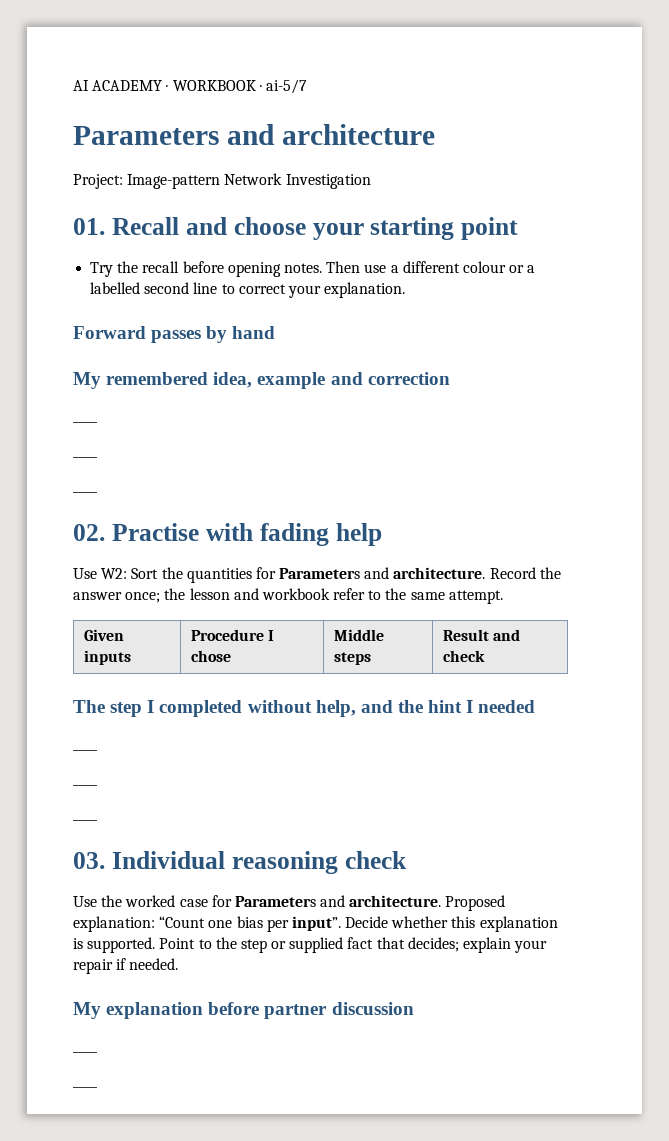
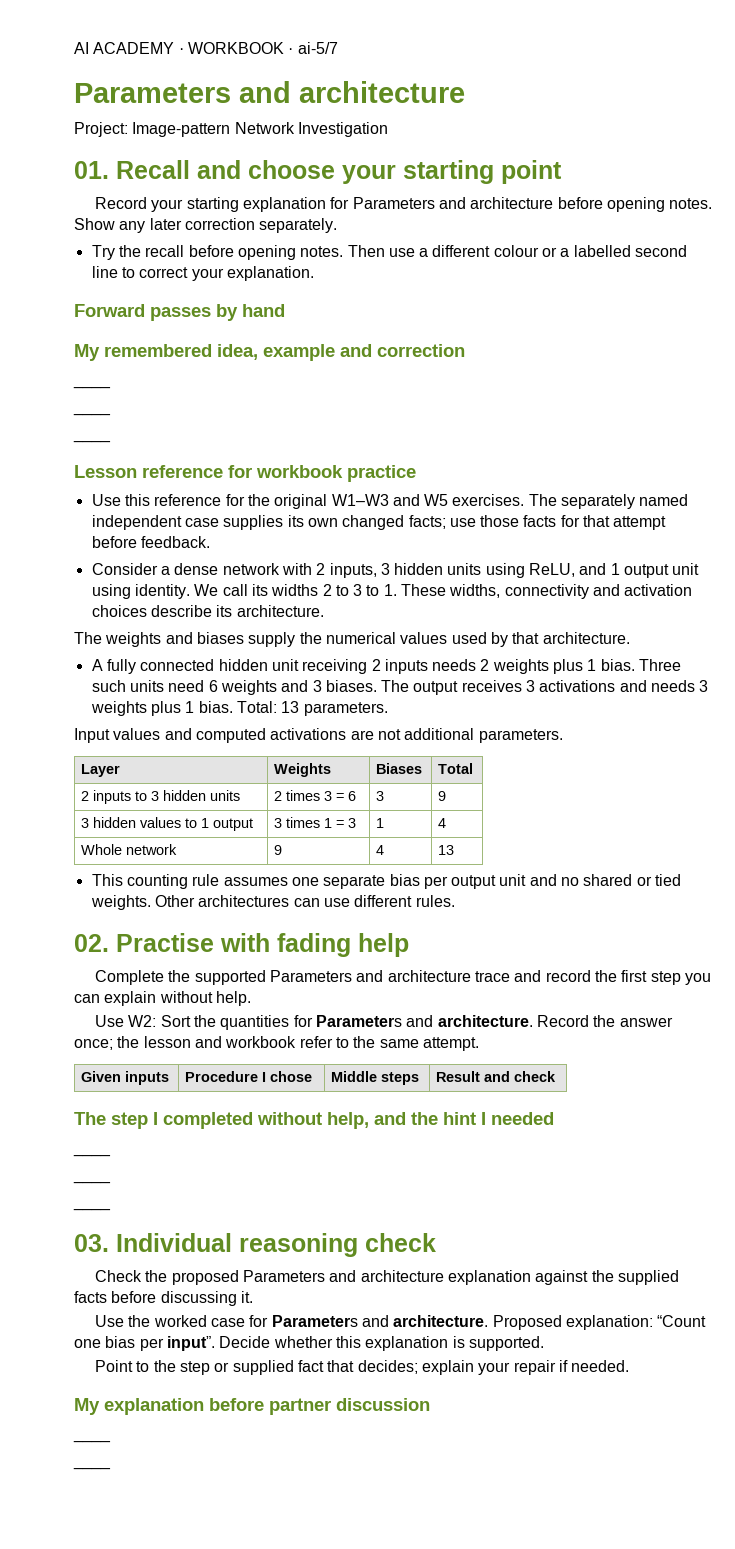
+ Record your starting explanation for Parameters and architecture before opening notes. Show any later correction separately.
+ Lesson reference for workbook practice
+ Use this reference for the original W1–W3 and W5 exercises. The separately named independent case supplies its own changed facts; use those facts for that attempt before feedback.
+ Consider a dense network with 2 inputs, 3 hidden units using ReLU, and 1 output unit using identity. We call its widths 2 to 3 to 1. These widths, connectivity and activation choices describe its architecture.
+ The weights and biases supply the numerical values used by that architecture.
+ A fully connected hidden unit receiving 2 inputs needs 2 weights plus 1 bias. Three such units need 6 weights and 3 biases. The output receives 3 activations and needs 3 weights plus 1 bias. Total: 13 parameters.
+ Input values and computed activations are not additional parameters.
+ Layer | Weights | Biases | Total
+ 2 inputs to 3 hidden units | 2 times 3 = 6 | 3 | 9
+ 3 hidden values to 1 output | 3 times 1 = 3 | 1 | 4
+ Whole network | 9 | 4 | 13
+ This counting rule assumes one separate bias per output unit and no shared or tied weights. Other architectures can use different rules.
+ Complete the supported Parameters and architecture trace and record the first step you can explain without help.
+ Check the proposed Parameters and architecture explanation against the supplied facts before discussing it.
- Decide whether this explanation is supported. Point to the step or supplied fact that decides; explain your repair if needed.
+ Decide whether this explanation is supported.
+ Point to the step or supplied fact that decides; explain your repair if needed.

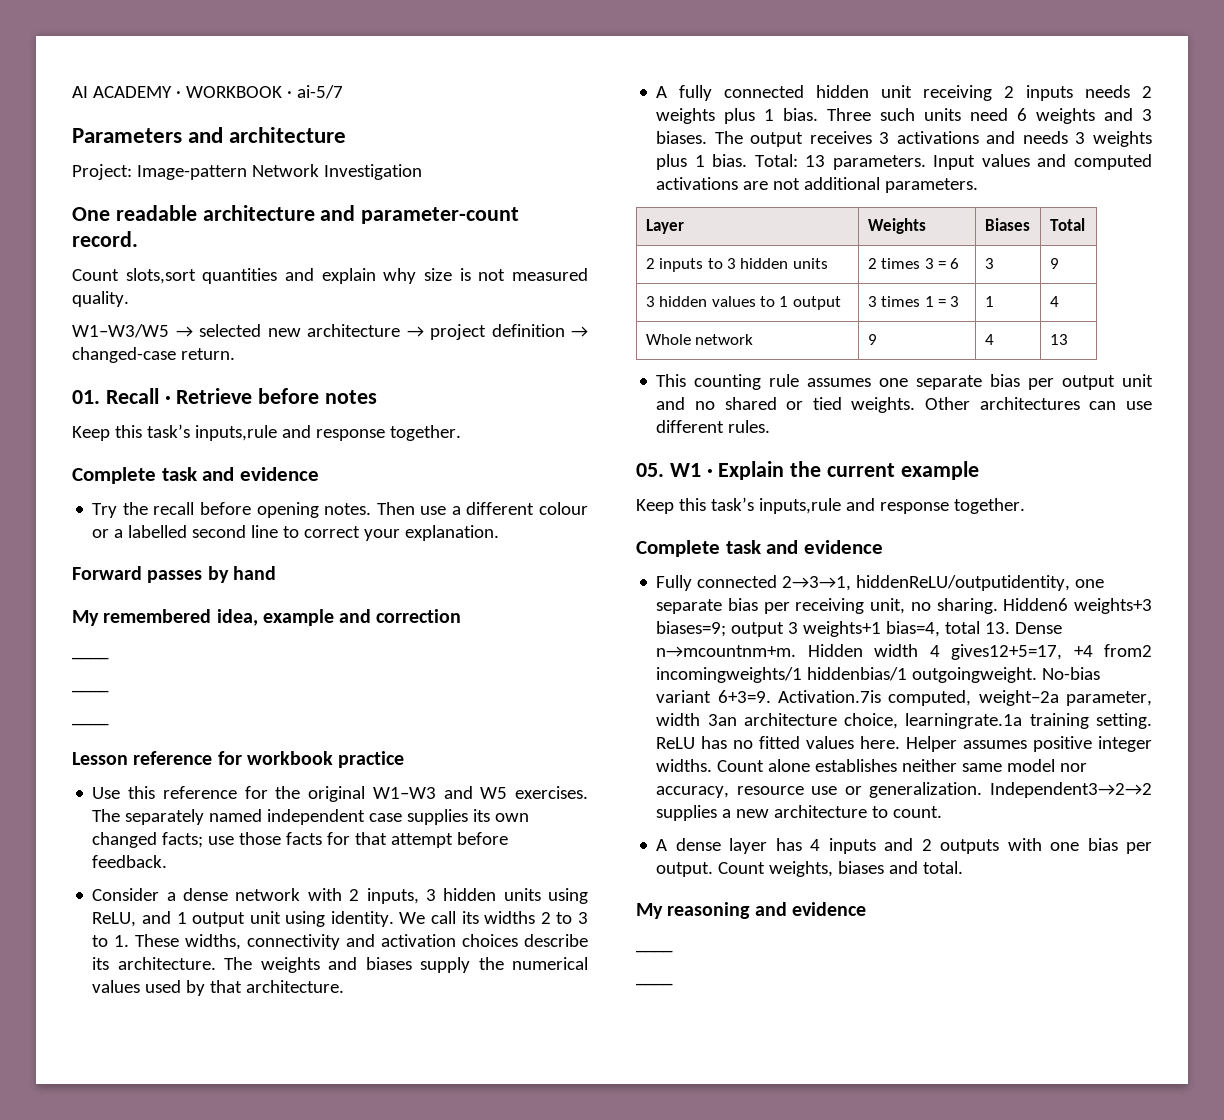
- 01. Recall and choose your starting point
- Record your starting explanation for Parameters and architecture before opening notes. Show any later correction separately.
+ One readable architecture and parameter-count record.
+ Count slots,sort quantities and explain why size is not measured quality.
+ W1–W3/W5 → selected new architecture → project definition → changed-case return.
+ 01. Recall · Retrieve before notes
+ Keep this task’s inputs,rule and response together.
+ Complete task and evidence
- We call its widths 2 to 3 to 1. These widths, connectivity and activation choices describe its architecture.
- The weights and biases supply the numerical values used by that architecture.
+ We call its widths 2 to 3 to 1. These widths, connectivity and activation choices describe its architecture. The weights and biases supply the numerical values used by that architecture.
- Total: 13 parameters.
- Input values and computed activations are not additional parameters.
+ Total: 13 parameters. Input values and computed activations are not additional parameters.
- 02. Practise with fading help
- Complete the supported Parameters and architecture trace and record the first step you can explain without help.
- Use W2: Sort the quantities for Parameters and architecture. Record the answer once; the lesson and workbook refer to the same attempt.
- Given inputs | Procedure I chose | Middle steps | Result and check
- The step I completed without help, and the hint I needed
- ____
- ____
- ____
- 03. Individual reasoning check
- Check the proposed Parameters and architecture explanation against the supplied facts before discussing it.
- Use the worked case for Parameters and architecture. Proposed explanation: “Count one bias per input”. Decide whether this explanation is supported.
- Point to the step or supplied fact that decides; explain your repair if needed.
- My explanation before partner discussion
+ 05. W1 · Explain the current example
+ Keep this task’s inputs,rule and response together.
+ Complete task and evidence
+ Fully connected 2→3→1, hiddenReLU/outputidentity, one separate bias per receiving unit, no sharing. Hidden6 weights+3 biases=9; output 3 weights+1 bias=4, total 13. Dense n→mcountnm+m. Hidden width 4 gives12+5=17, +4 from2 incomingweights/1 hiddenbias/1 outgoingweight. No-bias variant 6+3=9. Activation.7is computed, weight−2a parameter, width 3an architecture choice, learningrate.1a training setting. ReLU has no fitted values here. Helper assumes positive integer widths. Count alone establishes neither same model nor accuracy, resource use or generalization. Independent3→2→2 supplies a new architecture to count.
+ A dense layer has 4 inputs and 2 outputs with one bias per output. Count weights, biases and total.
+ My reasoning and evidence

